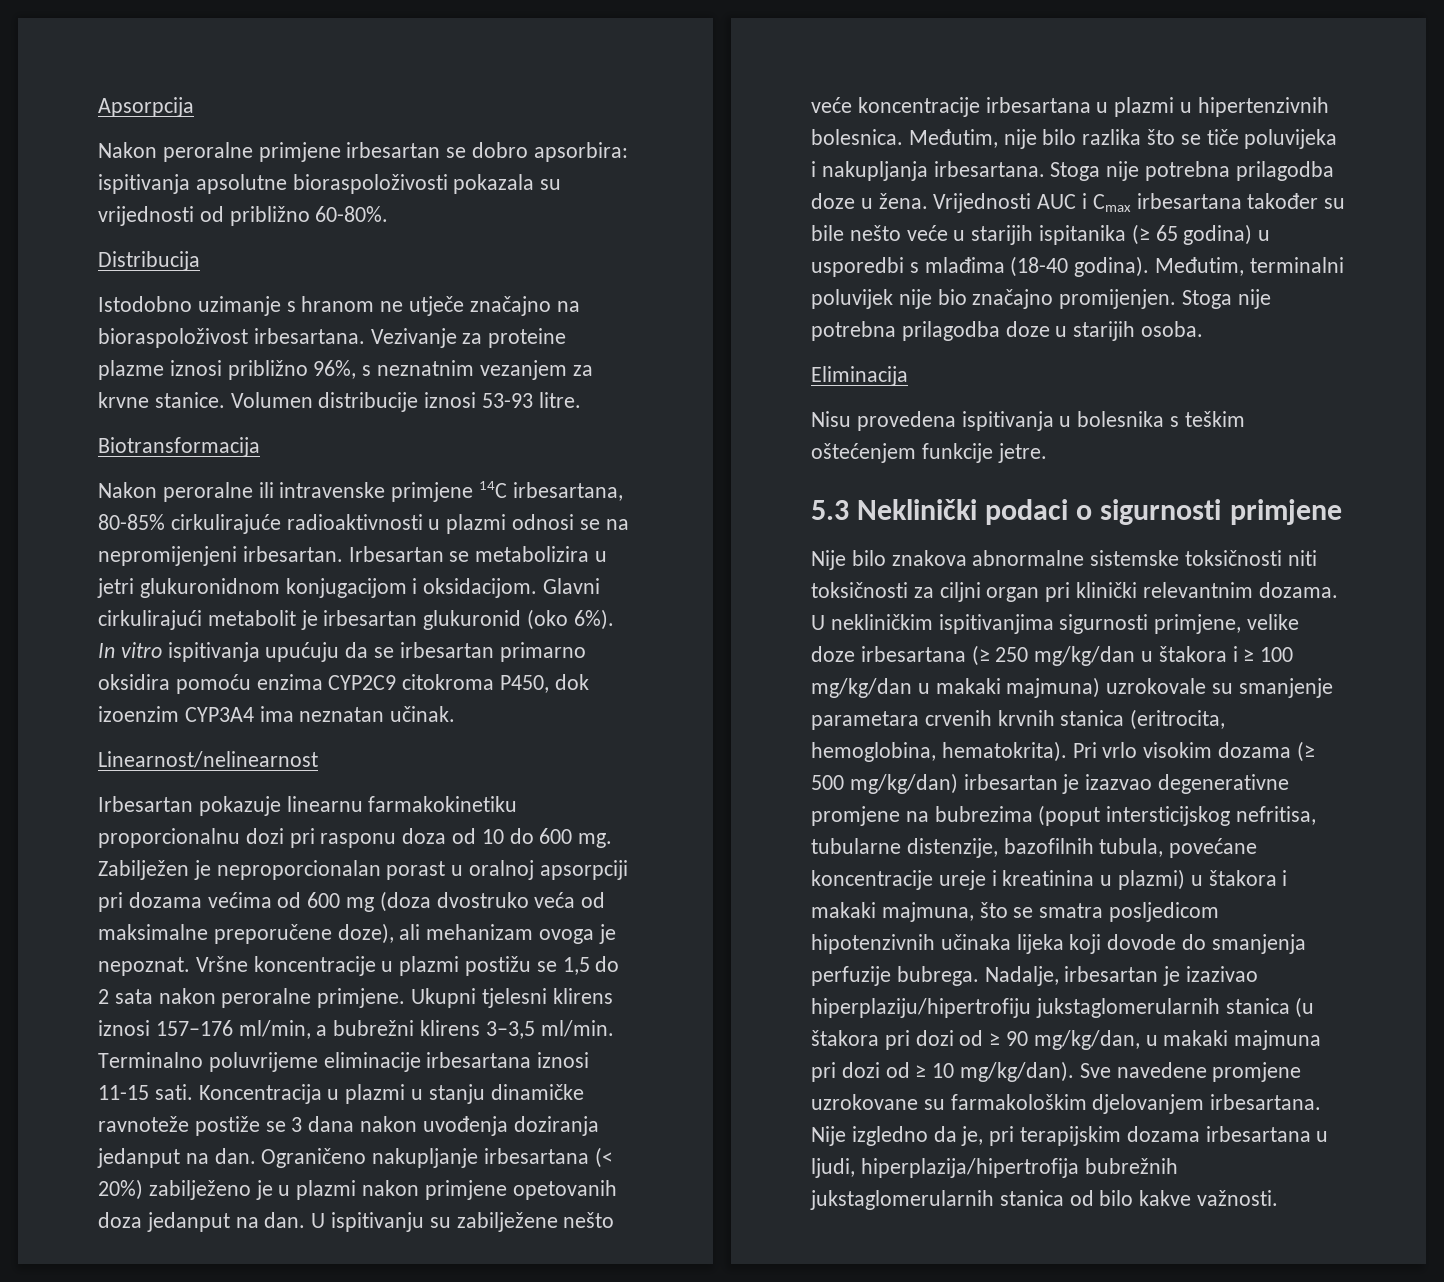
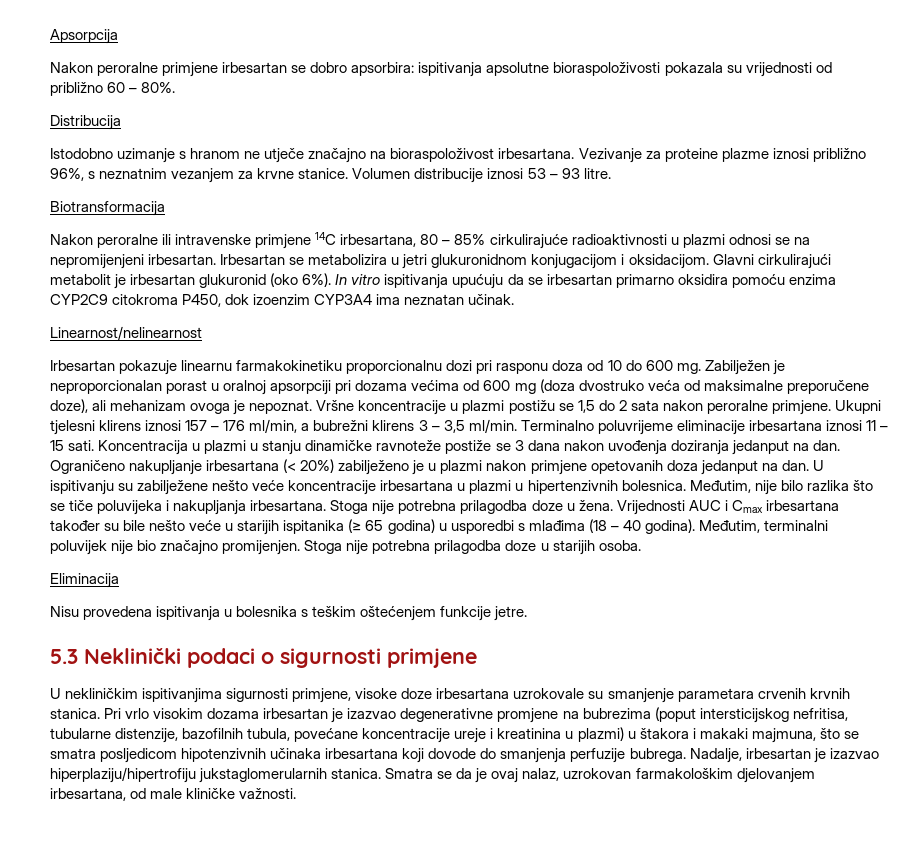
- Nakon peroralne primjene irbesartan se dobro apsorbira: ispitivanja apsolutne bioraspoloživosti pokazala su vrijednosti od približno 60-80%.
+ Nakon peroralne primjene irbesartan se dobro apsorbira: ispitivanja apsolutne bioraspoloživosti pokazala su vrijednosti od približno 60 – 80%.
- Volumen distribucije iznosi 53-93 litre.
+ Volumen distribucije iznosi 53 – 93 litre.
- Nakon peroralne ili intravenske primjene 14C irbesartana, 80-85% cirkulirajuće radioaktivnosti u plazmi odnosi se na nepromijenjeni irbesartan.
+ Nakon peroralne ili intravenske primjene 14C irbesartana, 80 – 85% cirkulirajuće radioaktivnosti u plazmi odnosi se na nepromijenjeni irbesartan.
- Ukupni tjelesni klirens iznosi 157–176 ml/min, a bubrežni klirens 3–3,5 ml/min.
+ Ukupni tjelesni klirens iznosi 157 – 176 ml/min, a bubrežni klirens 3 – 3,5 ml/min.
- Terminalno poluvrijeme eliminacije irbesartana iznosi 11-15 sati.
+ Terminalno poluvrijeme eliminacije irbesartana iznosi 11 – 15 sati.
- Vrijednosti AUC i Cmax irbesartana također su bile nešto veće u starijih ispitanika (≥ 65 godina) u usporedbi s mlađima (18-40 godina).
+ Vrijednosti AUC i Cmax irbesartana također su bile nešto veće u starijih ispitanika (≥ 65 godina) u usporedbi s mlađima (18 – 40 godina).
- Nije bilo znakova abnormalne sistemske toksičnosti niti toksičnosti za ciljni organ pri klinički relevantnim dozama. U nekliničkim ispitivanjima sigurnosti primjene, velike doze irbesartana (≥ 250 mg/kg/dan u štakora i ≥ 100 mg/kg/dan u makaki majmuna) uzrokovale su smanjenje parametara crvenih krvnih stanica (eritrocita, hemoglobina, hematokrita).
+ U nekliničkim ispitivanjima sigurnosti primjene, visoke doze irbesartana uzrokovale su smanjenje parametara crvenih krvnih stanica.
- Pri vrlo visokim dozama (≥ 500 mg/kg/dan) irbesartan je izazvao degenerativne promjene na bubrezima (poput intersticijskog nefritisa, tubularne distenzije, bazofilnih tubula, povećane koncentracije ureje i kreatinina u plazmi) u štakora i makaki majmuna, što se smatra posljedicom hipotenzivnih učinaka lijeka koji dovode do smanjenja perfuzije bubrega.
+ Pri vrlo visokim dozama irbesartan je izazvao degenerativne promjene na bubrezima (poput intersticijskog nefritisa, tubularne distenzije, bazofilnih tubula, povećane koncentracije ureje i kreatinina u plazmi) u štakora i makaki majmuna, što se smatra posljedicom hipotenzivnih učinaka irbesartana koji dovode do smanjenja perfuzije bubrega.
- Nadalje, irbesartan je izazivao hiperplaziju/hipertrofiju jukstaglomerularnih stanica (u štakora pri dozi od ≥ 90 mg/kg/dan, u makaki majmuna pri dozi od ≥ 10 mg/kg/dan). Sve navedene promjene uzrokovane su farmakološkim djelovanjem irbesartana. Nije izgledno da je, pri terapijskim dozama irbesartana u ljudi, hiperplazija/hipertrofija bubrežnih jukstaglomerularnih stanica od bilo kakve važnosti.
+ Nadalje, irbesartan je izazvao hiperplaziju/hipertrofiju jukstaglomerularnih stanica. Smatra se da je ovaj nalaz, uzrokovan farmakološkim djelovanjem irbesartana, od male kliničke važnosti.

